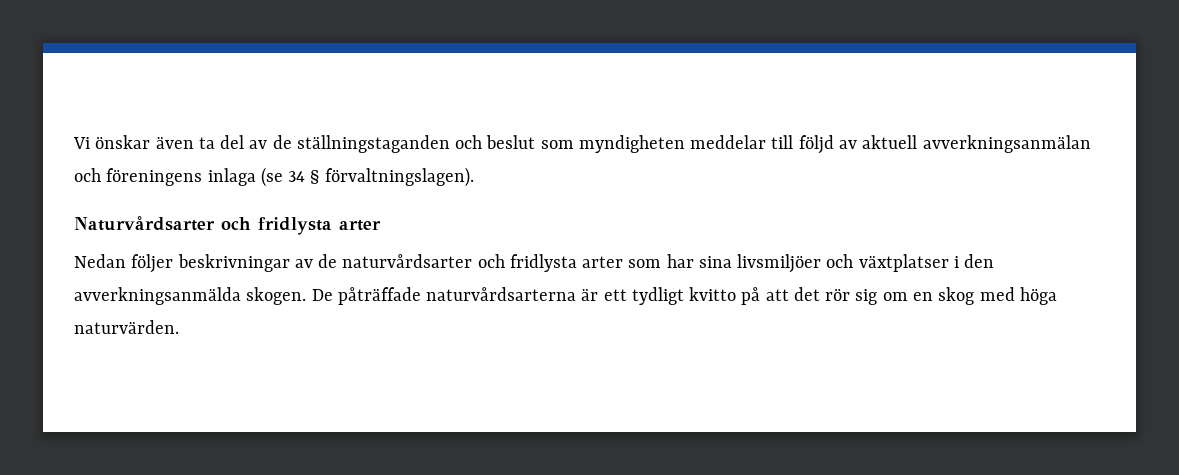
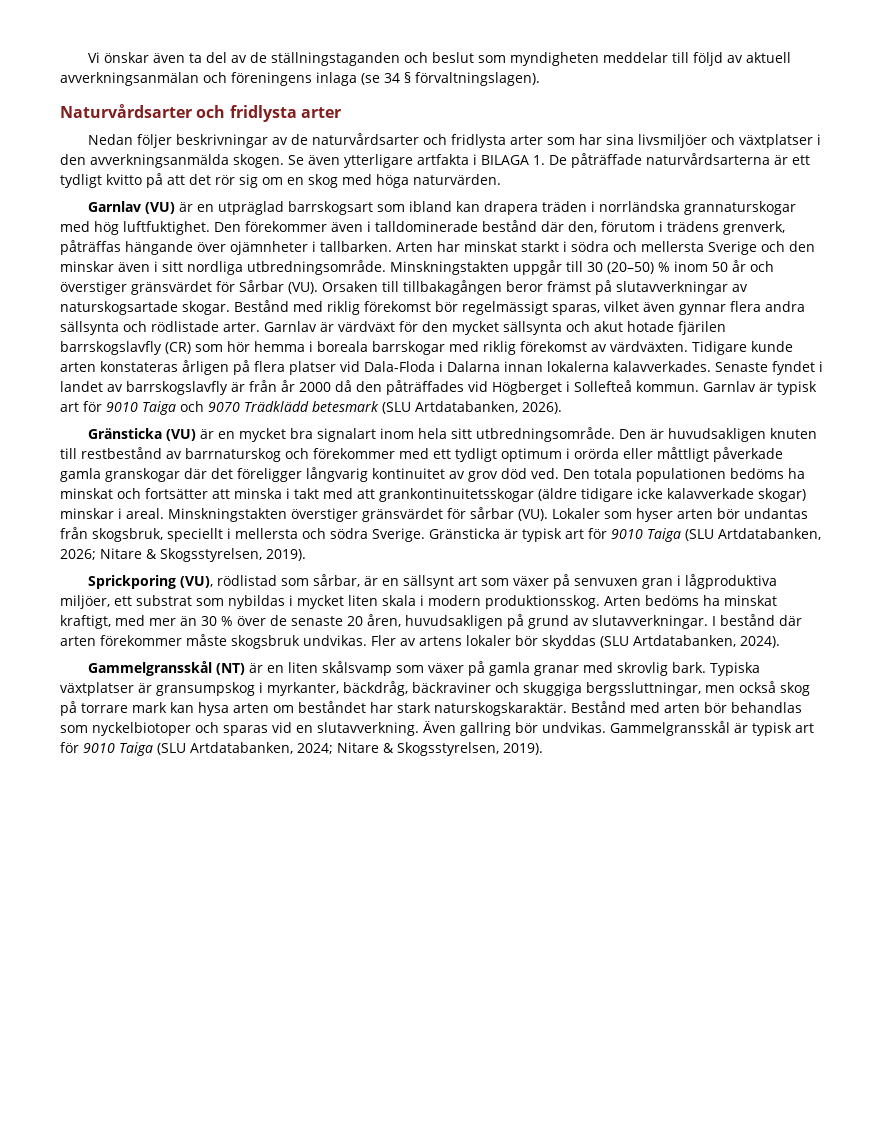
- De påträffade naturvårdsarterna är ett tydligt kvitto på att det rör sig om en skog med höga naturvärden.
+ Se även ytterligare artfakta i BILAGA 1. De påträffade naturvårdsarterna är ett tydligt kvitto på att det rör sig om en skog med höga naturvärden.
+ Garnlav (VU) är en utpräglad barrskogsart som ibland kan drapera träden i norrländska grannaturskogar med hög luftfuktighet. Den förekommer även i talldominerade bestånd där den, förutom i trädens grenverk, påträffas hängande över ojämnheter i tallbarken. Arten har minskat starkt i södra och mellersta Sverige och den minskar även i sitt nordliga utbredningsområde. Minskningstakten uppgår till 30 (20–50) % inom 50 år och överstiger gränsvärdet för Sårbar (VU). Orsaken till tillbakagången beror främst på slutavverkningar av naturskogsartade skogar. Bestånd med riklig förekomst bör regelmässigt sparas, vilket även gynnar flera andra sällsynta och rödlistade arter. Garnlav är värdväxt för den mycket sällsynta och akut hotade fjärilen barrskogslavfly (CR) som hör hemma i boreala barrskogar med riklig förekomst av värdväxten. Tidigare kunde arten konstateras årligen på flera platser vid Dala-Floda i Dalarna innan lokalerna kalavverkades. Senaste fyndet i landet av barrskogslavfly är från år 2000 då den påträffades vid Högberget i Sollefteå kommun. Garnlav är typisk art för 9010 Taiga och 9070 Trädklädd betesmark (SLU Artdatabanken, 2026).
+ Gränsticka (VU) är en mycket bra signalart inom hela sitt utbredningsområde. Den är huvudsakligen knuten till restbestånd av barrnaturskog och förekommer med ett tydligt optimum i orörda eller måttligt påverkade gamla granskogar där det föreligger långvarig kontinuitet av grov död ved. Den totala populationen bedöms ha minskat och fortsätter att minska i takt med att grankontinuitetsskogar (äldre tidigare icke kalavverkade skogar) minskar i areal. Minskningstakten överstiger gränsvärdet för sårbar (VU). Lokaler som hyser arten bör undantas från skogsbruk, speciellt i mellersta och södra Sverige. Gränsticka är typisk art för 9010 Taiga (SLU Artdatabanken, 2026; Nitare & Skogsstyrelsen, 2019).
+ Sprickporing (VU), rödlistad som sårbar, är en sällsynt art som växer på senvuxen gran i lågproduktiva miljöer, ett substrat som nybildas i mycket liten skala i modern produktionsskog. Arten bedöms ha minskat kraftigt, med mer än 30 % över de senaste 20 åren, huvudsakligen på grund av slutavverkningar. I bestånd där arten förekommer måste skogsbruk undvikas. Fler av artens lokaler bör skyddas (SLU Artdatabanken, 2024).
+ Gammelgransskål (NT) är en liten skålsvamp som växer på gamla granar med skrovlig bark. Typiska växtplatser är gransumpskog i myrkanter, bäckdråg, bäckraviner och skuggiga bergssluttningar, men också skog på torrare mark kan hysa arten om beståndet har stark naturskogskaraktär. Bestånd med arten bör behandlas som nyckelbiotoper och sparas vid en slutavverkning. Även gallring bör undvikas. Gammelgransskål är typisk art för 9010 Taiga (SLU Artdatabanken, 2024; Nitare & Skogsstyrelsen, 2019).

